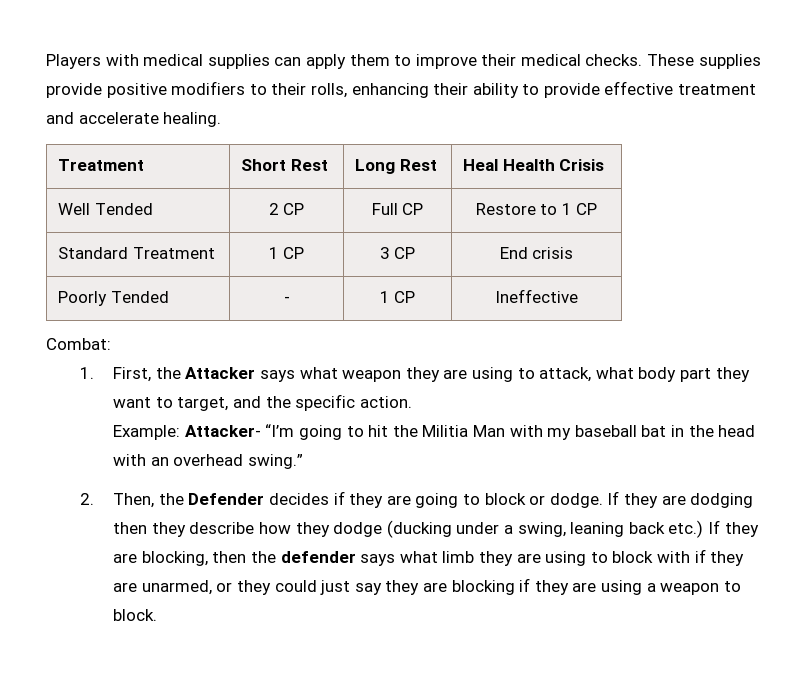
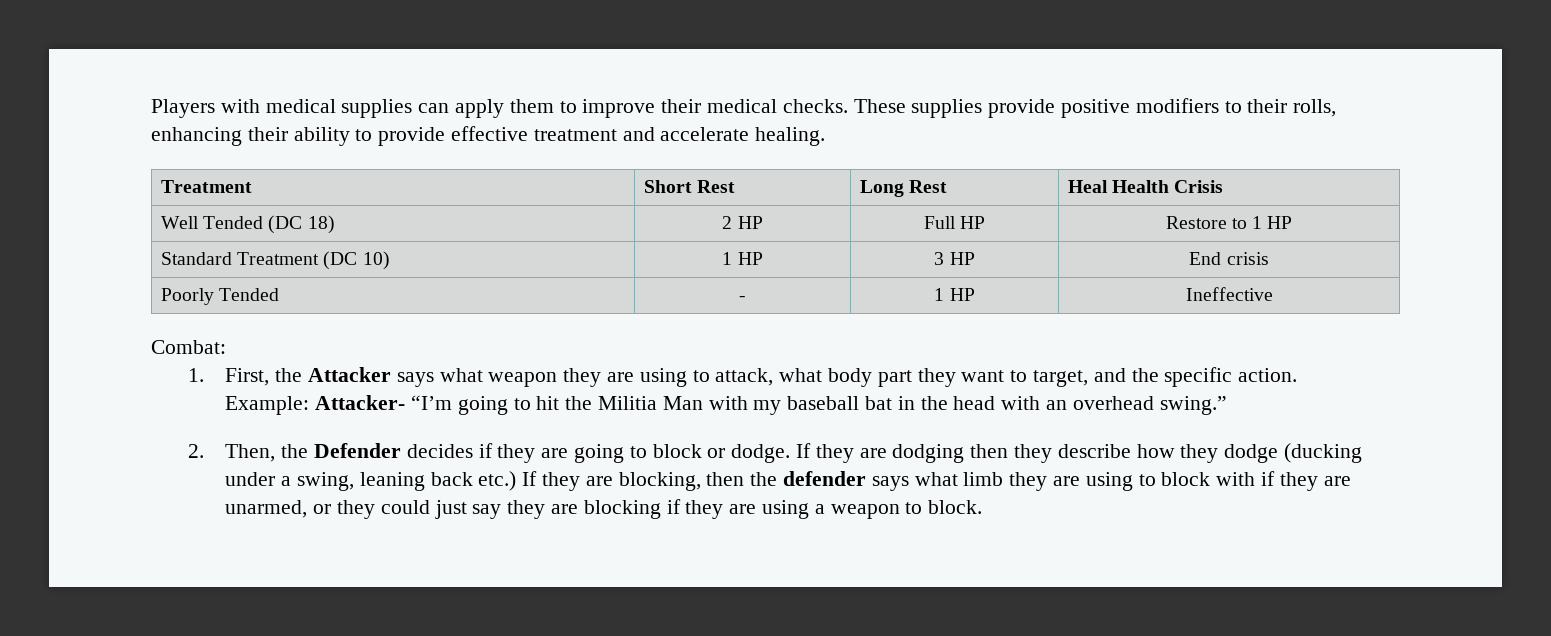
- Well Tended | 2 CP | Full CP | Restore to 1 CP
+ Well Tended (DC 18) | 2 HP | Full HP | Restore to 1 HP
- Standard Treatment | 1 CP | 3 CP | End crisis
+ Standard Treatment (DC 10) | 1 HP | 3 HP | End crisis
- Poorly Tended | - | 1 CP | Ineffective
+ Poorly Tended | - | 1 HP | Ineffective

